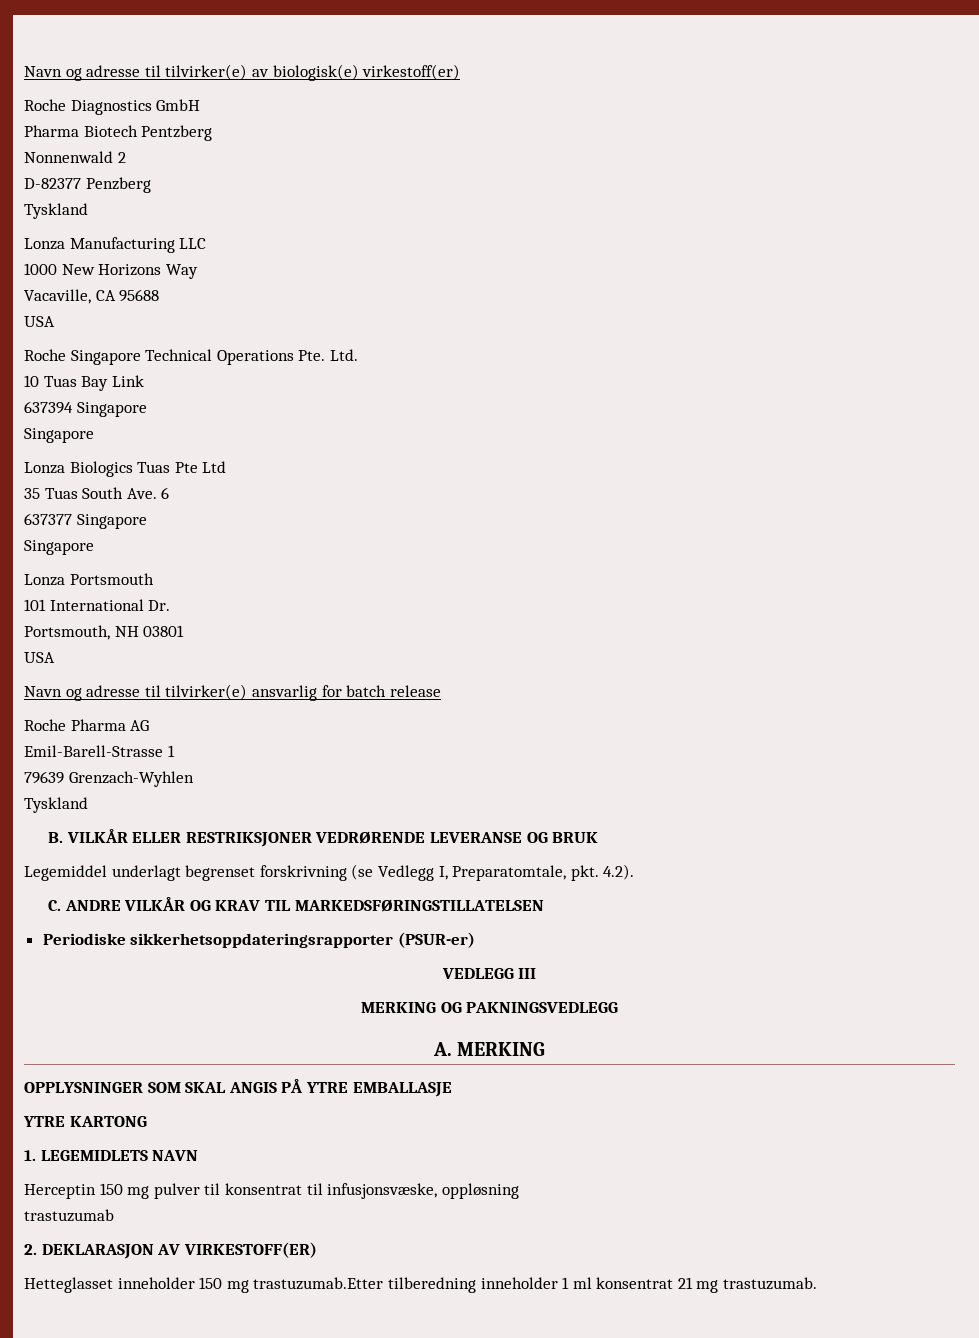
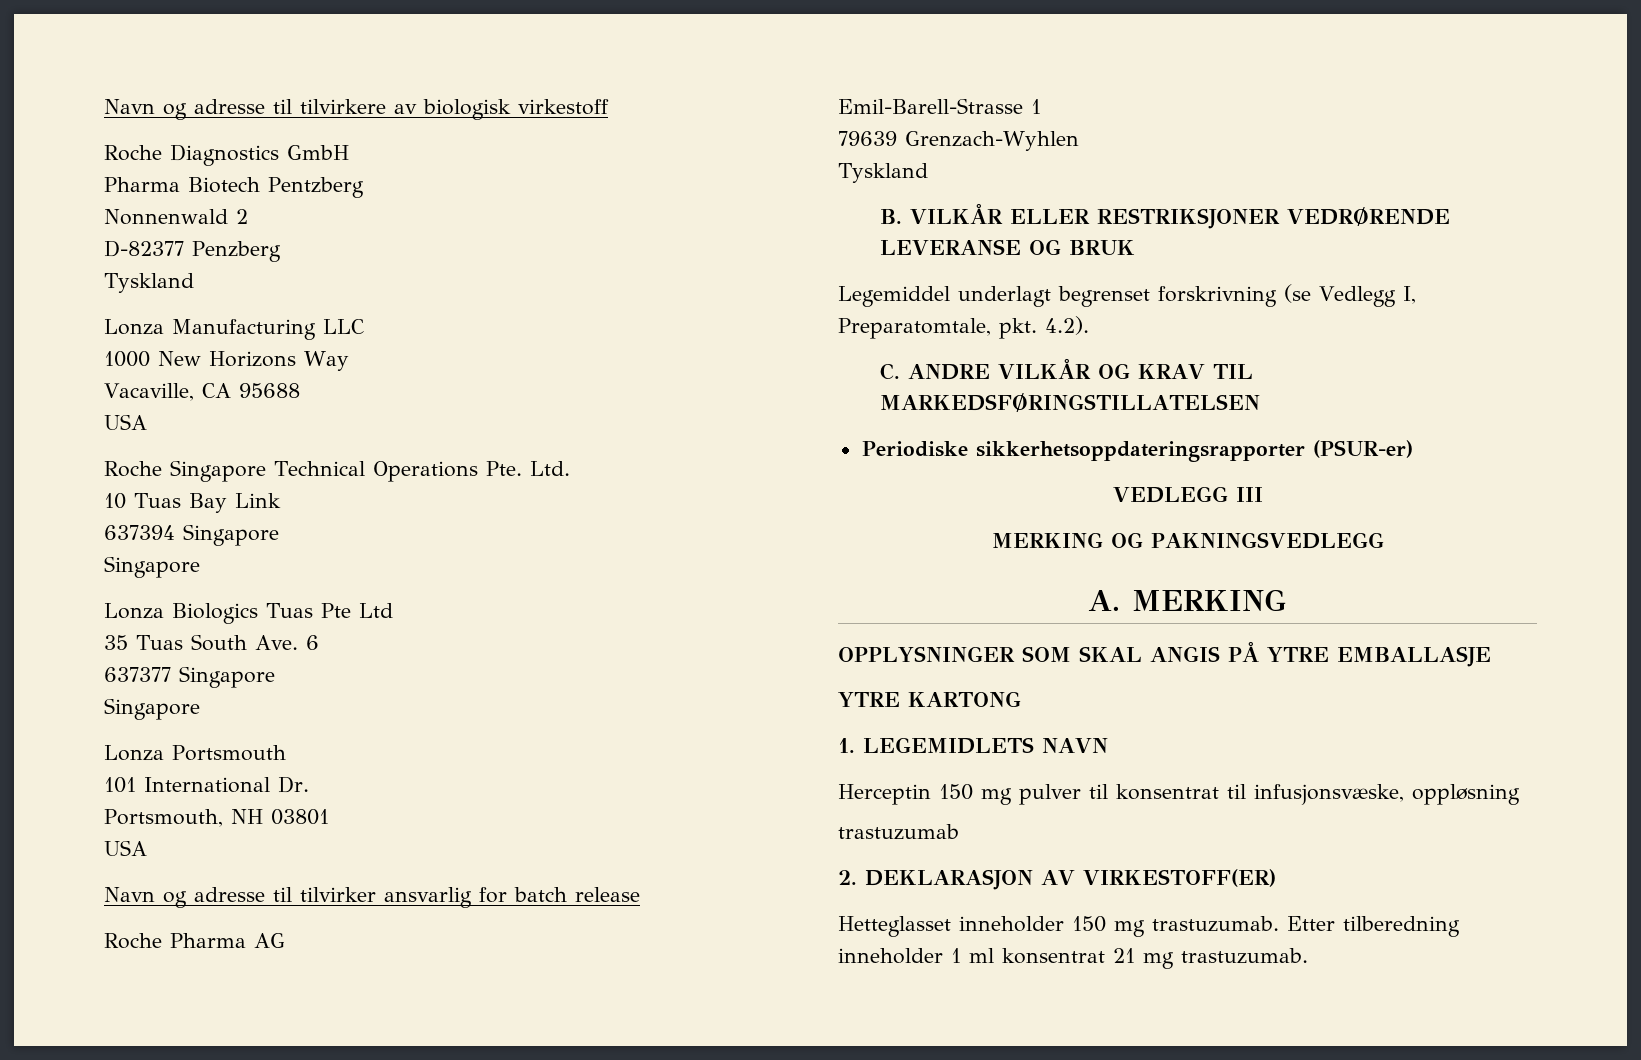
- Navn og adresse til tilvirker(e) av biologisk(e) virkestoff(er)
+ Navn og adresse til tilvirkere av biologisk virkestoff
- Navn og adresse til tilvirker(e) ansvarlig for batch release
+ Navn og adresse til tilvirker ansvarlig for batch release
- Hetteglasset inneholder 150 mg trastuzumab.Etter tilberedning inneholder 1 ml konsentrat 21 mg trastuzumab.
+ Hetteglasset inneholder 150 mg trastuzumab. Etter tilberedning inneholder 1 ml konsentrat 21 mg trastuzumab.

